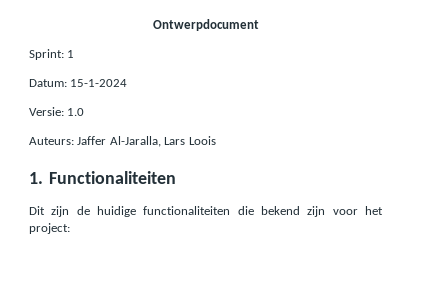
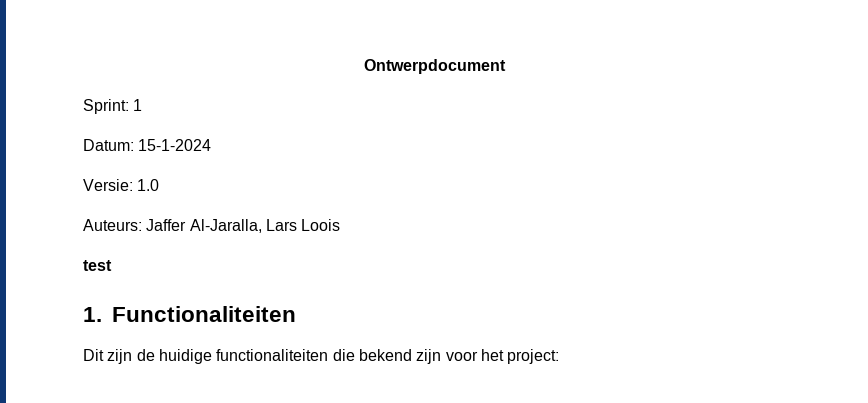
+ test

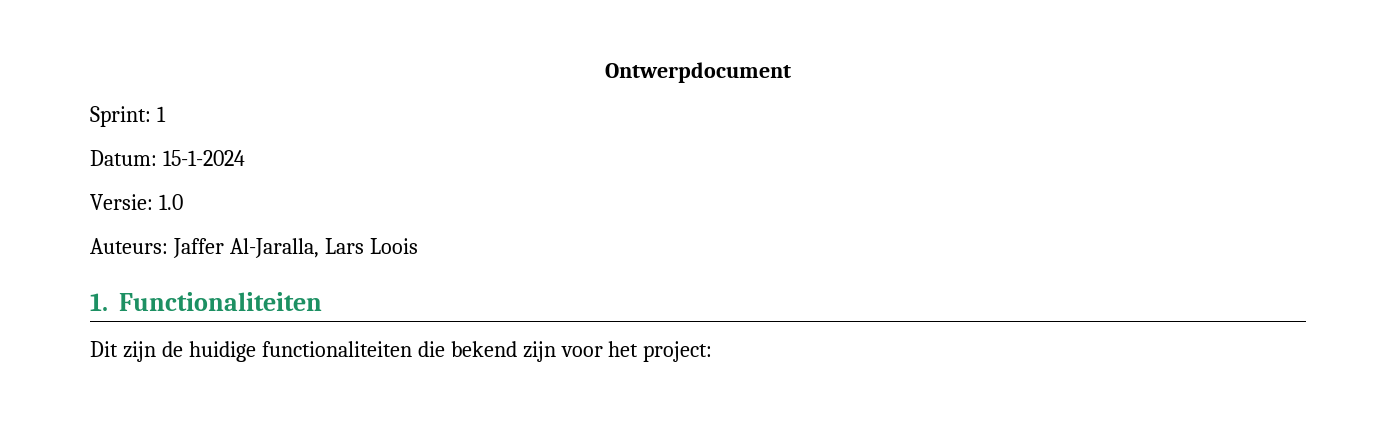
- test

